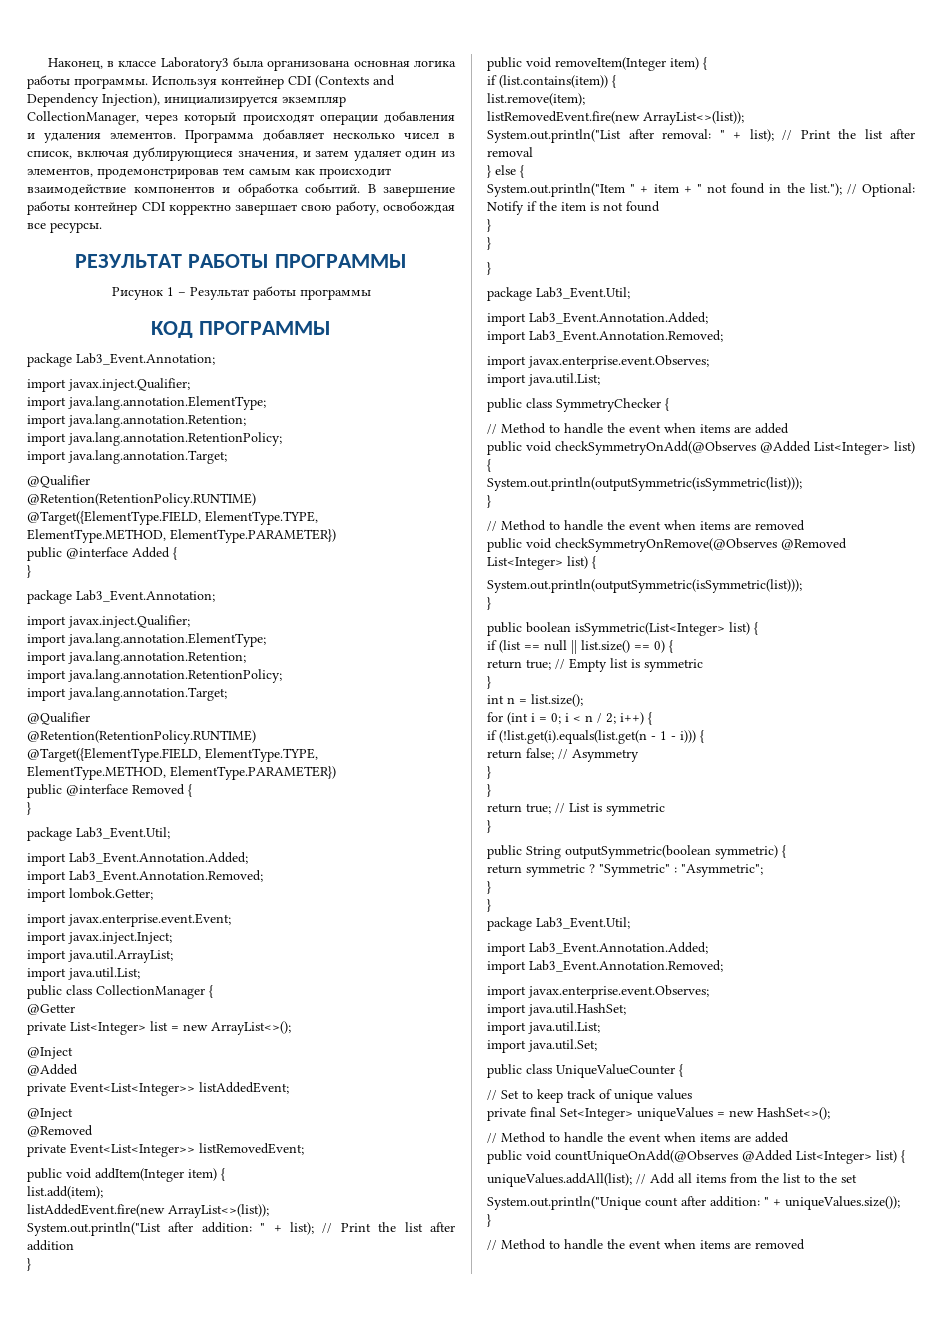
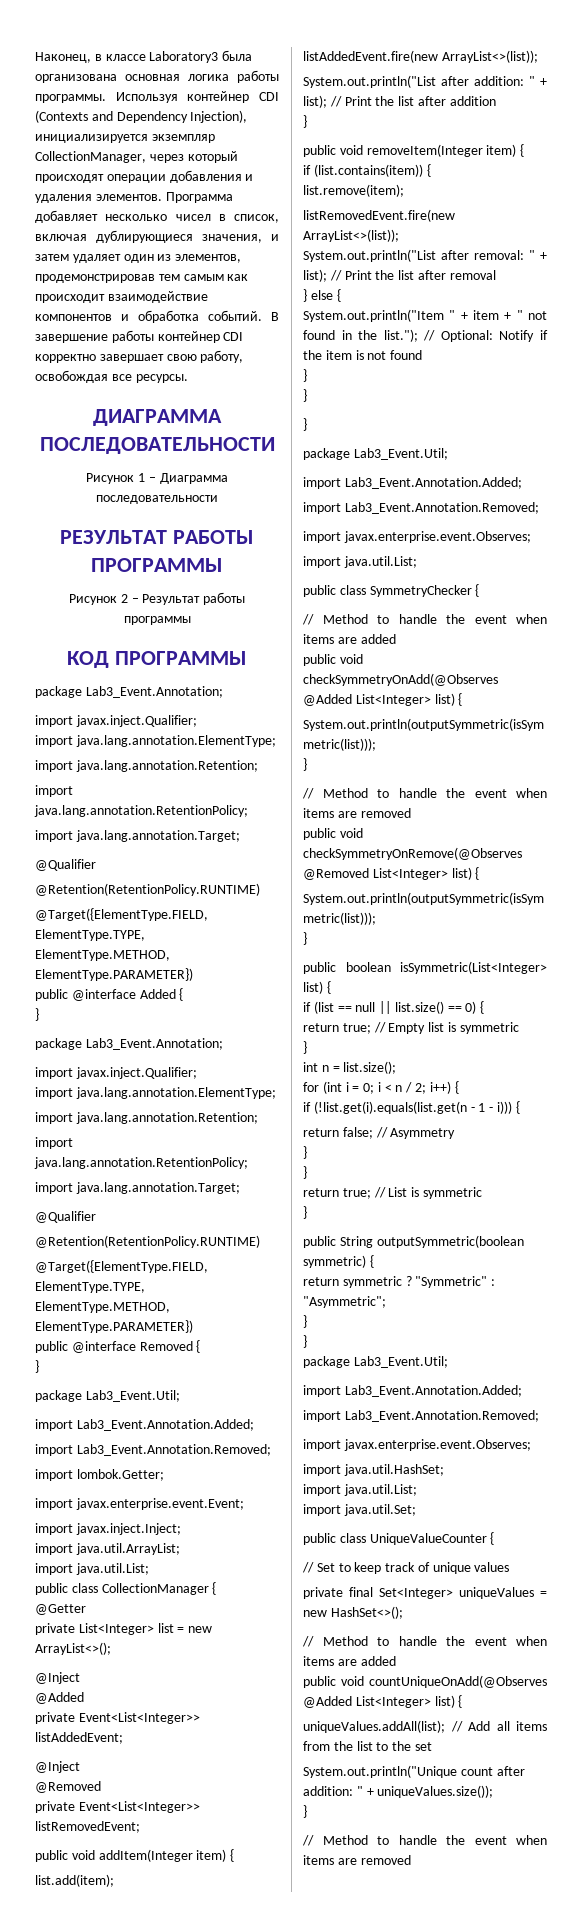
+ ДИАГРАММА ПОСЛЕДОВАТЕЛЬНОСТИ
+ Рисунок 1 – Диаграмма последовательности
- Рисунок 1 – Результат работы программы
+ Рисунок 2 – Результат работы программы

